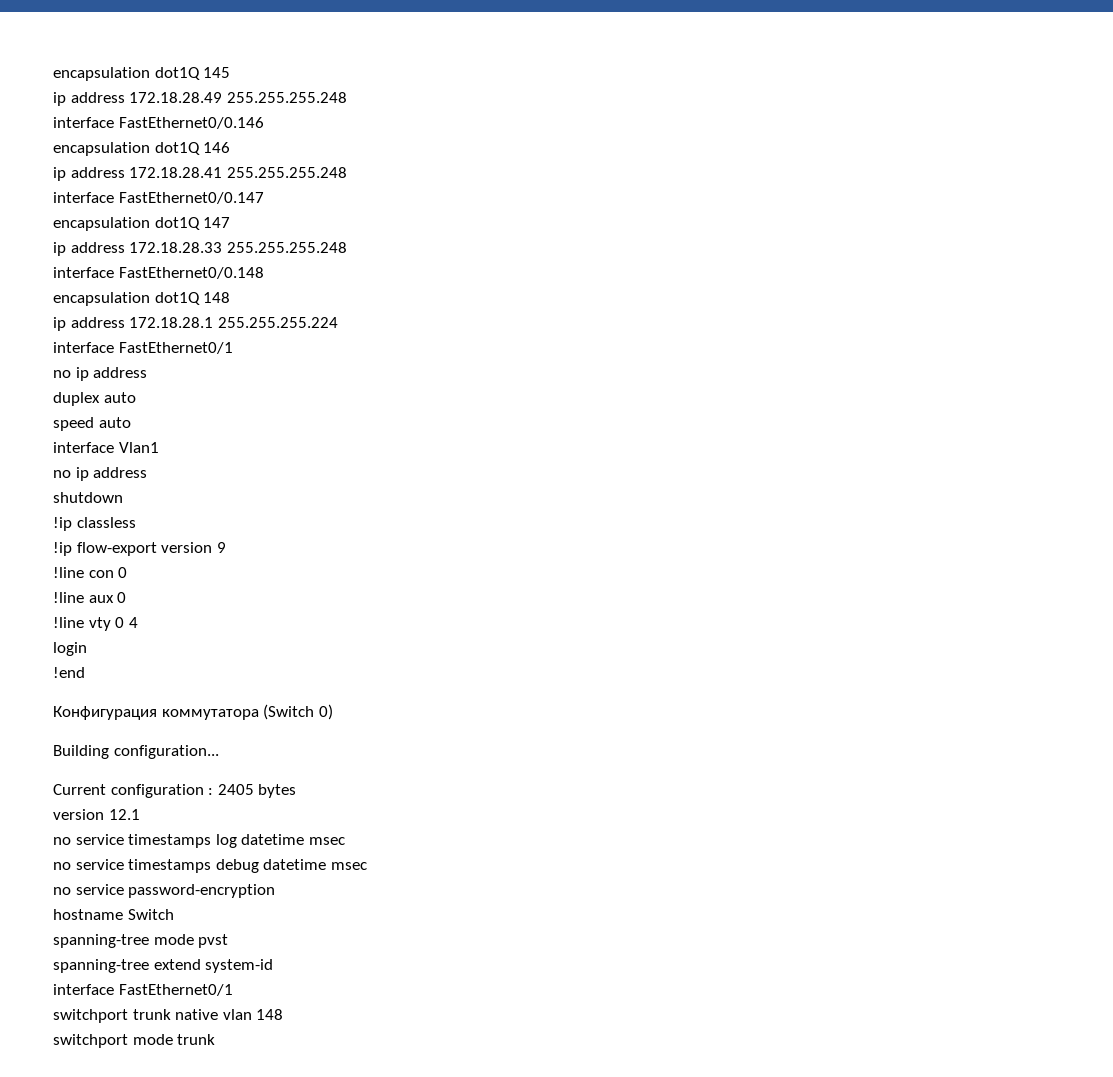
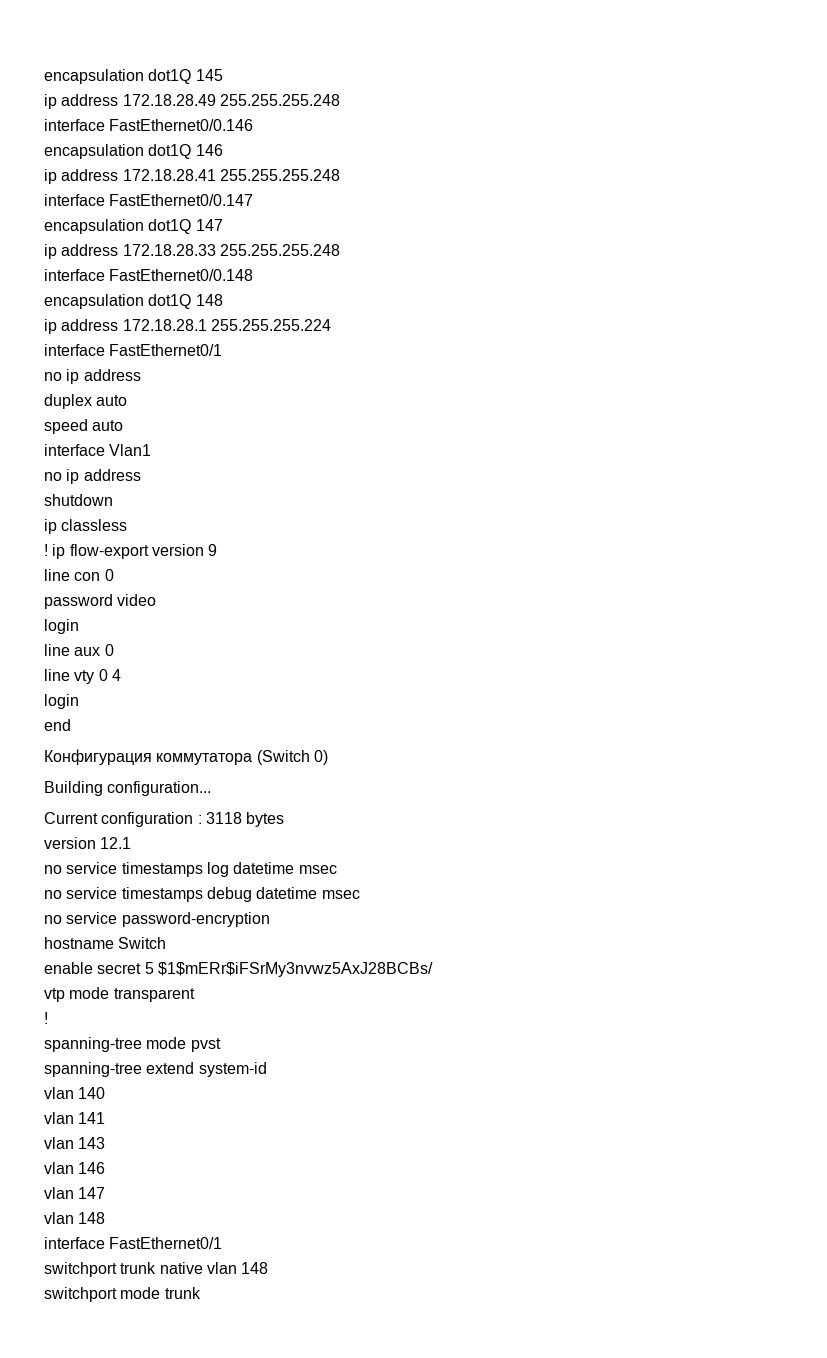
- !ip classless
+ ip classless
- !ip flow-export version 9
+ ! ip flow-export version 9
- !line con 0
+ line con 0
- !line aux 0
+ password video
+ login
+ line aux 0
- !line vty 0 4
+ line vty 0 4
- !end
+ end
- Current configuration : 2405 bytes
+ Current configuration : 3118 bytes
+ enable secret 5 $1$mERr$iFSrMy3nvwz5AxJ28BCBs/
+ vtp mode transparent
+ !
+ vlan 140
+ vlan 141
+ vlan 143
+ vlan 146
+ vlan 147
+ vlan 148

